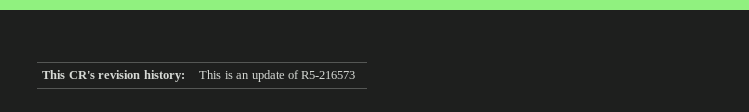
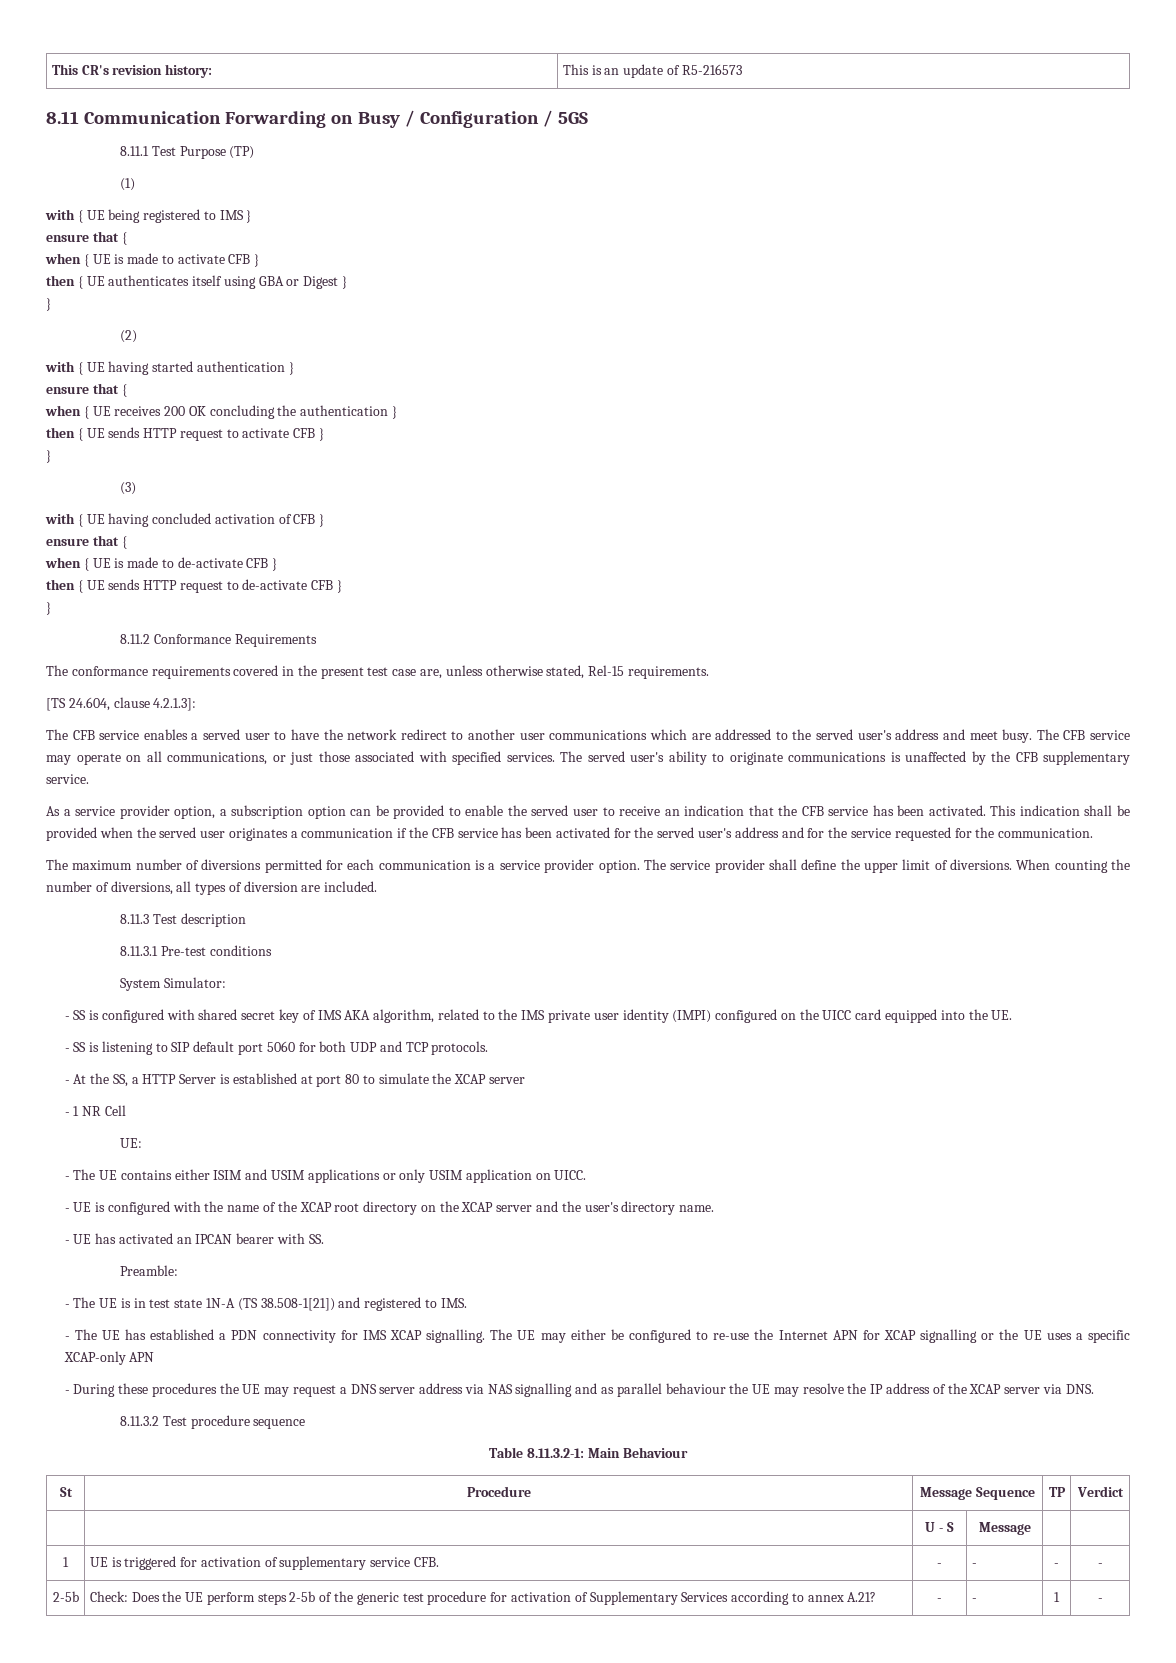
+ 8.11 Communication Forwarding on Busy / Configuration / 5GS
+ 8.11.1 Test Purpose (TP)
+ (1)
+ with { UE being registered to IMS }
+ ensure that {
+ when { UE is made to activate CFB }
+ then { UE authenticates itself using GBA or Digest }
+ }
+ (2)
+ with { UE having started authentication }
+ ensure that {
+ when { UE receives 200 OK concluding the authentication }
+ then { UE sends HTTP request to activate CFB }
+ }
+ (3)
+ with { UE having concluded activation of CFB }
+ ensure that {
+ when { UE is made to de-activate CFB }
+ then { UE sends HTTP request to de-activate CFB }
+ }
+ 8.11.2 Conformance Requirements
+ The conformance requirements covered in the present test case are, unless otherwise stated, Rel-15 requirements.
+ [TS 24.604, clause 4.2.1.3]:
+ The CFB service enables a served user to have the network redirect to another user communications which are addressed to the served user's address and meet busy. The CFB service may operate on all communications, or just those associated with specified services. The served user's ability to originate communications is unaffected by the CFB supplementary service.
+ As a service provider option, a subscription option can be provided to enable the served user to receive an indication that the CFB service has been activated. This indication shall be provided when the served user originates a communication if the CFB service has been activated for the served user's address and for the service requested for the communication.
+ The maximum number of diversions permitted for each communication is a service provider option. The service provider shall define the upper limit of diversions. When counting the number of diversions, all types of diversion are included.
+ 8.11.3 Test description
+ 8.11.3.1 Pre-test conditions
+ System Simulator:
+ - SS is configured with shared secret key of IMS AKA algorithm, related to the IMS private user identity (IMPI) configured on the UICC card equipped into the UE.
+ - SS is listening to SIP default port 5060 for both UDP and TCP protocols.
+ - At the SS, a HTTP Server is established at port 80 to simulate the XCAP server
+ - 1 NR Cell
+ UE:
+ - The UE contains either ISIM and USIM applications or only USIM application on UICC.
+ - UE is configured with the name of the XCAP root directory on the XCAP server and the user's directory name.
+ - UE has activated an IPCAN bearer with SS.
+ Preamble:
+ - The UE is in test state 1N-A (TS 38.508-1[21]) and registered to IMS.
+ - The UE has established a PDN connectivity for IMS XCAP signalling. The UE may either be configured to re-use the Internet APN for XCAP signalling or the UE uses a specific XCAP-only APN
+ - During these procedures the UE may request a DNS server address via NAS signalling and as parallel behaviour the UE may resolve the IP address of the XCAP server via DNS.
+ 8.11.3.2 Test procedure sequence
+ Table 8.11.3.2-1: Main Behaviour
+ St | Procedure | Message Sequence | TP | Verdict
+ | | U - S | Message | |
+ 1 | UE is triggered for activation of supplementary service CFB. | - | - | - | -
+ 2-5b | Check: Does the UE perform steps 2-5b of the generic test procedure for activation of Supplementary Services according to annex A.21? | - | - | 1 | -

